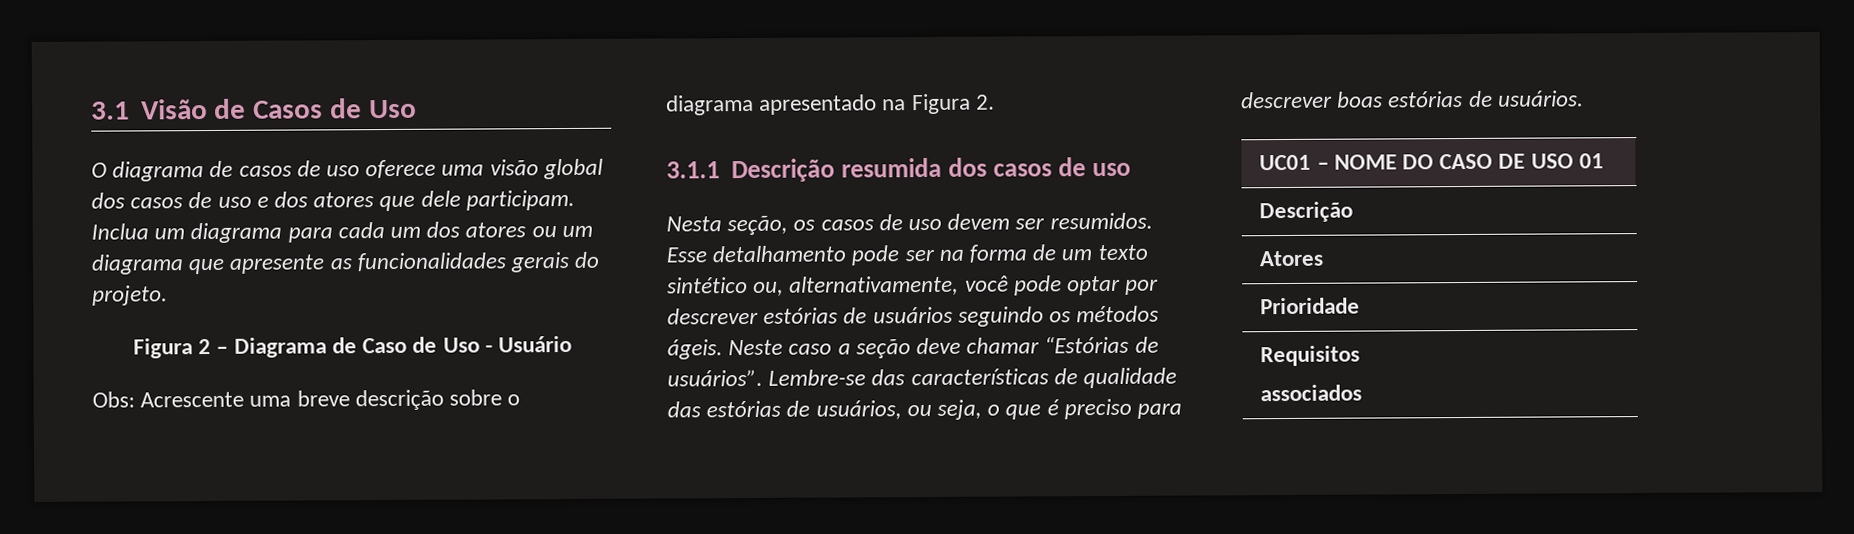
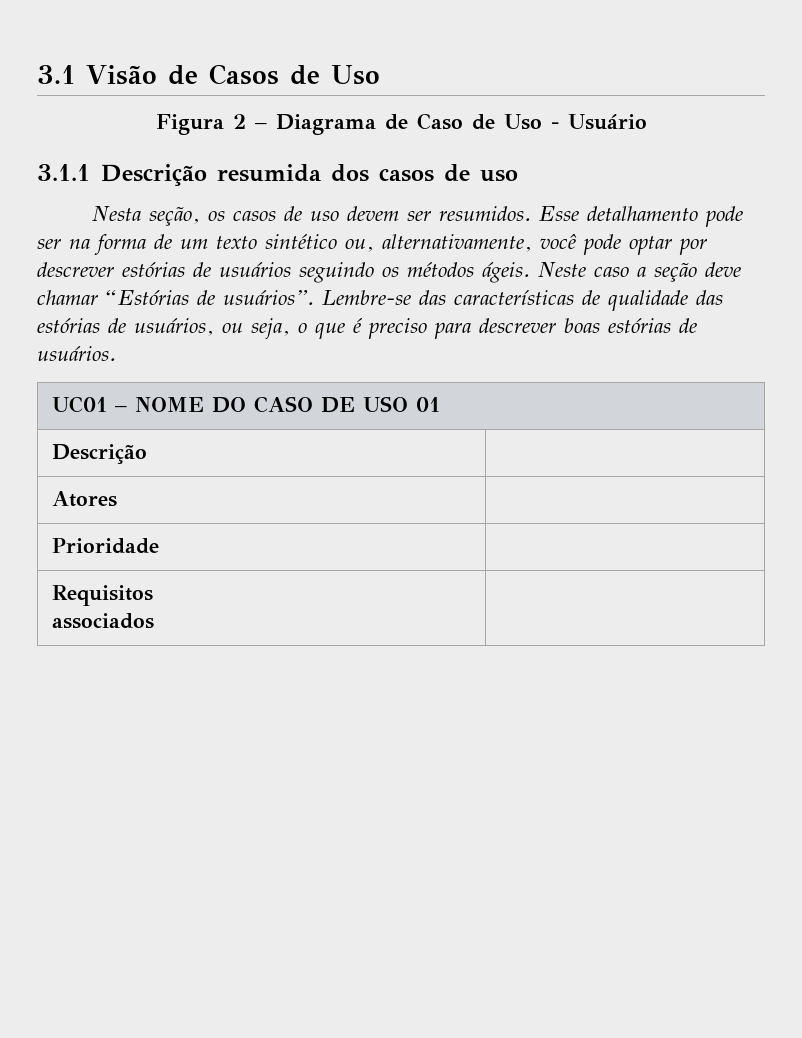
- O diagrama de casos de uso oferece uma visão global dos casos de uso e dos atores que dele participam. Inclua um diagrama para cada um dos atores ou um diagrama que apresente as funcionalidades gerais do projeto.
- Obs: Acrescente uma breve descrição sobre o diagrama apresentado na Figura 2.

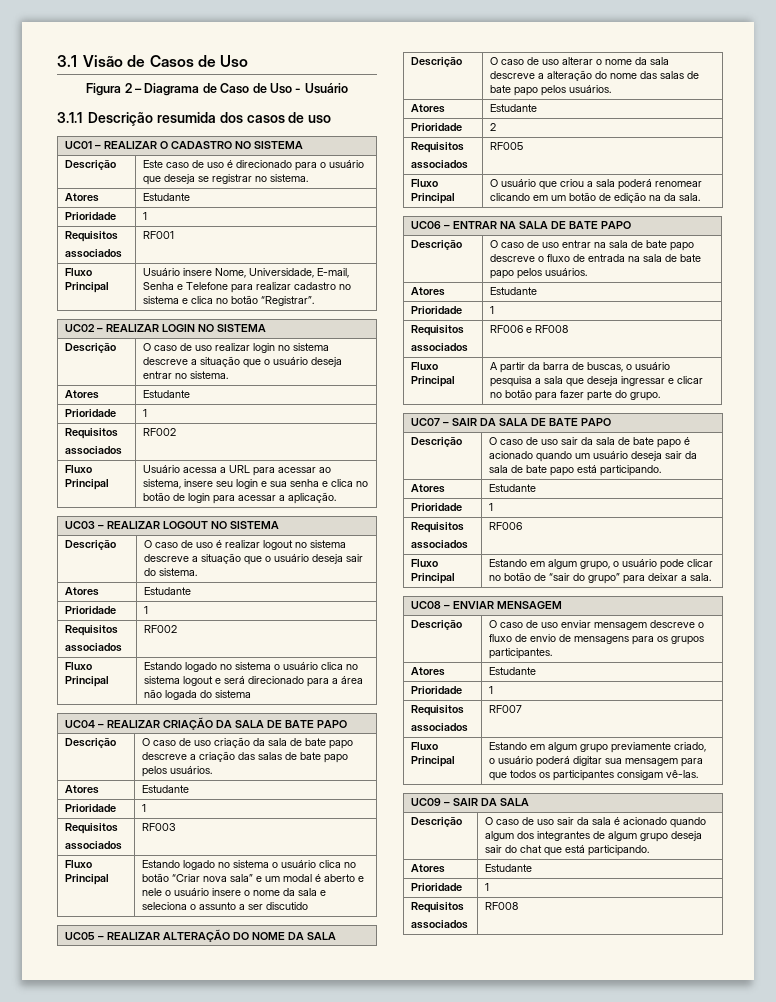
- Nesta seção, os casos de uso devem ser resumidos. Esse detalhamento pode ser na forma de um texto sintético ou, alternativamente, você pode optar por descrever estórias de usuários seguindo os métodos ágeis. Neste caso a seção deve chamar “Estórias de usuários”. Lembre-se das características de qualidade das estórias de usuários, ou seja, o que é preciso para descrever boas estórias de usuários.
- UC01 – NOME DO CASO DE USO 01
- Descrição |
- Atores |
- Prioridade |
+ UC01 – REALIZAR O CADASTRO NO SISTEMA
+ Descrição | Este caso de uso é direcionado para o usuário que deseja se registrar no sistema.
+ Atores | Estudante
+ Prioridade | 1
  Requisitos
- associados |
+ associados | RF001
+ Fluxo Principal | Usuário insere Nome, Universidade, E-mail, Senha e Telefone para realizar cadastro no sistema e clica no botão “Registrar”.
+ UC02 – REALIZAR LOGIN NO SISTEMA
+ Descrição | O caso de uso realizar login no sistema descreve a situação que o usuário deseja entrar no sistema.
+ Atores | Estudante
+ Prioridade | 1
+ Requisitos
+ associados | RF002
+ Fluxo Principal | Usuário acessa a URL para acessar ao sistema, insere seu login e sua senha e clica no botão de login para acessar a aplicação.
+ UC03 – REALIZAR LOGOUT NO SISTEMA
+ Descrição | O caso de uso é realizar logout no sistema descreve a situação que o usuário deseja sair do sistema.
+ Atores | Estudante
+ Prioridade | 1
+ Requisitos
+ associados | RF002
+ Fluxo Principal | Estando logado no sistema o usuário clica no sistema logout e será direcionado para a área não logada do sistema
+ UC04 – REALIZAR CRIAÇÃO DA SALA DE BATE PAPO
+ Descrição | O caso de uso criação da sala de bate papo descreve a criação das salas de bate papo pelos usuários.
+ Atores | Estudante
+ Prioridade | 1
+ Requisitos
+ associados | RF003
+ Fluxo Principal | Estando logado no sistema o usuário clica no botão “Criar nova sala” e um modal é aberto e nele o usuário insere o nome da sala e seleciona o assunto a ser discutido
+ UC05 – REALIZAR ALTERAÇÃO DO NOME DA SALA
+ Descrição | O caso de uso alterar o nome da sala descreve a alteração do nome das salas de bate papo pelos usuários.
+ Atores | Estudante
+ Prioridade | 2
+ Requisitos
+ associados | RF005
+ Fluxo Principal | O usuário que criou a sala poderá renomear clicando em um botão de edição na da sala.
+ UC06 – ENTRAR NA SALA DE BATE PAPO
+ Descrição | O caso de uso entrar na sala de bate papo descreve o fluxo de entrada na sala de bate papo pelos usuários.
+ Atores | Estudante
+ Prioridade | 1
+ Requisitos
+ associados | RF006 e RF008
+ Fluxo Principal | A partir da barra de buscas, o usuário pesquisa a sala que deseja ingressar e clicar no botão para fazer parte do grupo.
+ UC07 – SAIR DA SALA DE BATE PAPO
+ Descrição | O caso de uso sair da sala de bate papo é acionado quando um usuário deseja sair da sala de bate papo está participando.
+ Atores | Estudante
+ Prioridade | 1
+ Requisitos
+ associados | RF006
+ Fluxo Principal | Estando em algum grupo, o usuário pode clicar no botão de “sair do grupo” para deixar a sala.
+ UC08 – ENVIAR MENSAGEM
+ Descrição | O caso de uso enviar mensagem descreve o fluxo de envio de mensagens para os grupos participantes.
+ Atores | Estudante
+ Prioridade | 1
+ Requisitos
+ associados | RF007
+ Fluxo Principal | Estando em algum grupo previamente criado, o usuário poderá digitar sua mensagem para que todos os participantes consigam vê-las.
+ UC09 – SAIR DA SALA
+ Descrição | O caso de uso sair da sala é acionado quando algum dos integrantes de algum grupo deseja sair do chat que está participando.
+ Atores | Estudante
+ Prioridade | 1
+ Requisitos
+ associados | RF008

